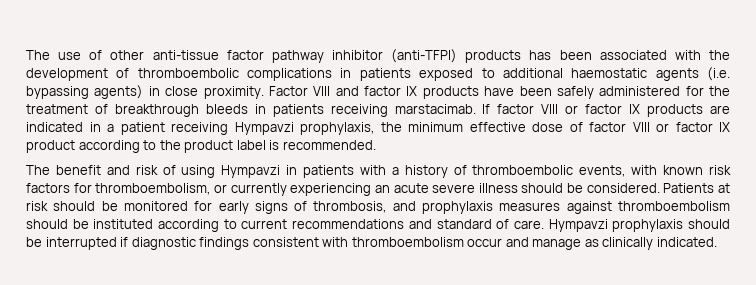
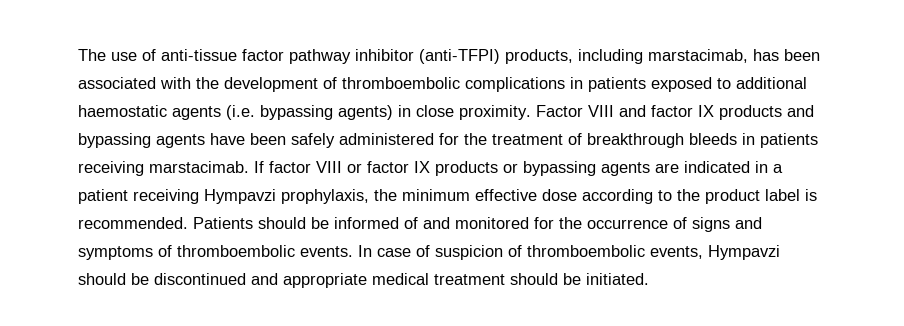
- The use of other anti-tissue factor pathway inhibitor (anti-TFPI) products has been associated with the development of thromboembolic complications in patients exposed to additional haemostatic agents (i.e. bypassing agents) in close proximity.
+ The use of anti-tissue factor pathway inhibitor (anti-TFPI) products, including marstacimab, has been associated with the development of thromboembolic complications in patients exposed to additional haemostatic agents (i.e. bypassing agents) in close proximity.
- Factor VIII and factor IX products have been safely administered for the treatment of breakthrough bleeds in patients receiving marstacimab.
+ Factor VIII and factor IX products and bypassing agents have been safely administered for the treatment of breakthrough bleeds in patients receiving marstacimab.
- If factor VIII or factor IX products are indicated in a patient receiving Hympavzi prophylaxis, the minimum effective dose of factor VIII or factor IX product according to the product label is recommended.
- The benefit and risk of using Hympavzi in patients with a history of thromboembolic events, with known risk factors for thromboembolism, or currently experiencing an acute severe illness should be considered. Patients at risk should be monitored for early signs of thrombosis, and prophylaxis measures against thromboembolism should be instituted according to current recommendations and standard of care. Hympavzi prophylaxis should be interrupted if diagnostic findings consistent with thromboembolism occur and manage as clinically indicated.
+ If factor VIII or factor IX products or bypassing agents are indicated in a patient receiving Hympavzi prophylaxis, the minimum effective dose according to the product label is recommended. Patients should be informed of and monitored for the occurrence of signs and symptoms of thromboembolic events. In case of suspicion of thromboembolic events, Hympavzi should be discontinued and appropriate medical treatment should be initiated.

